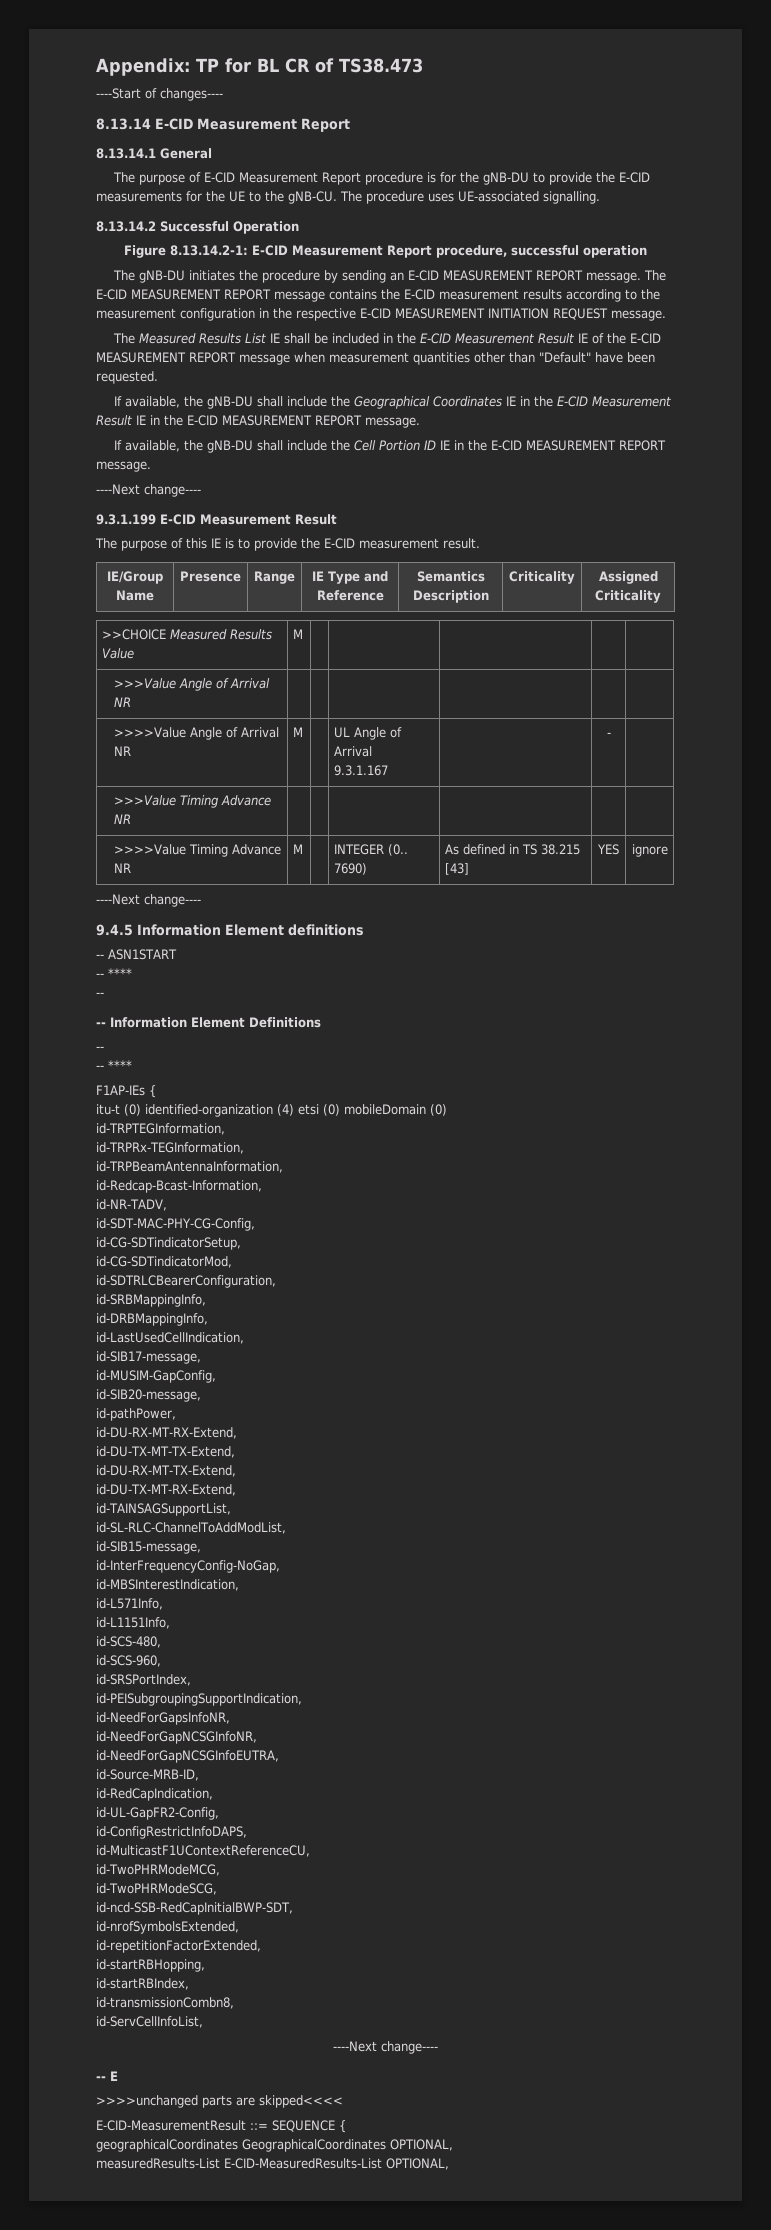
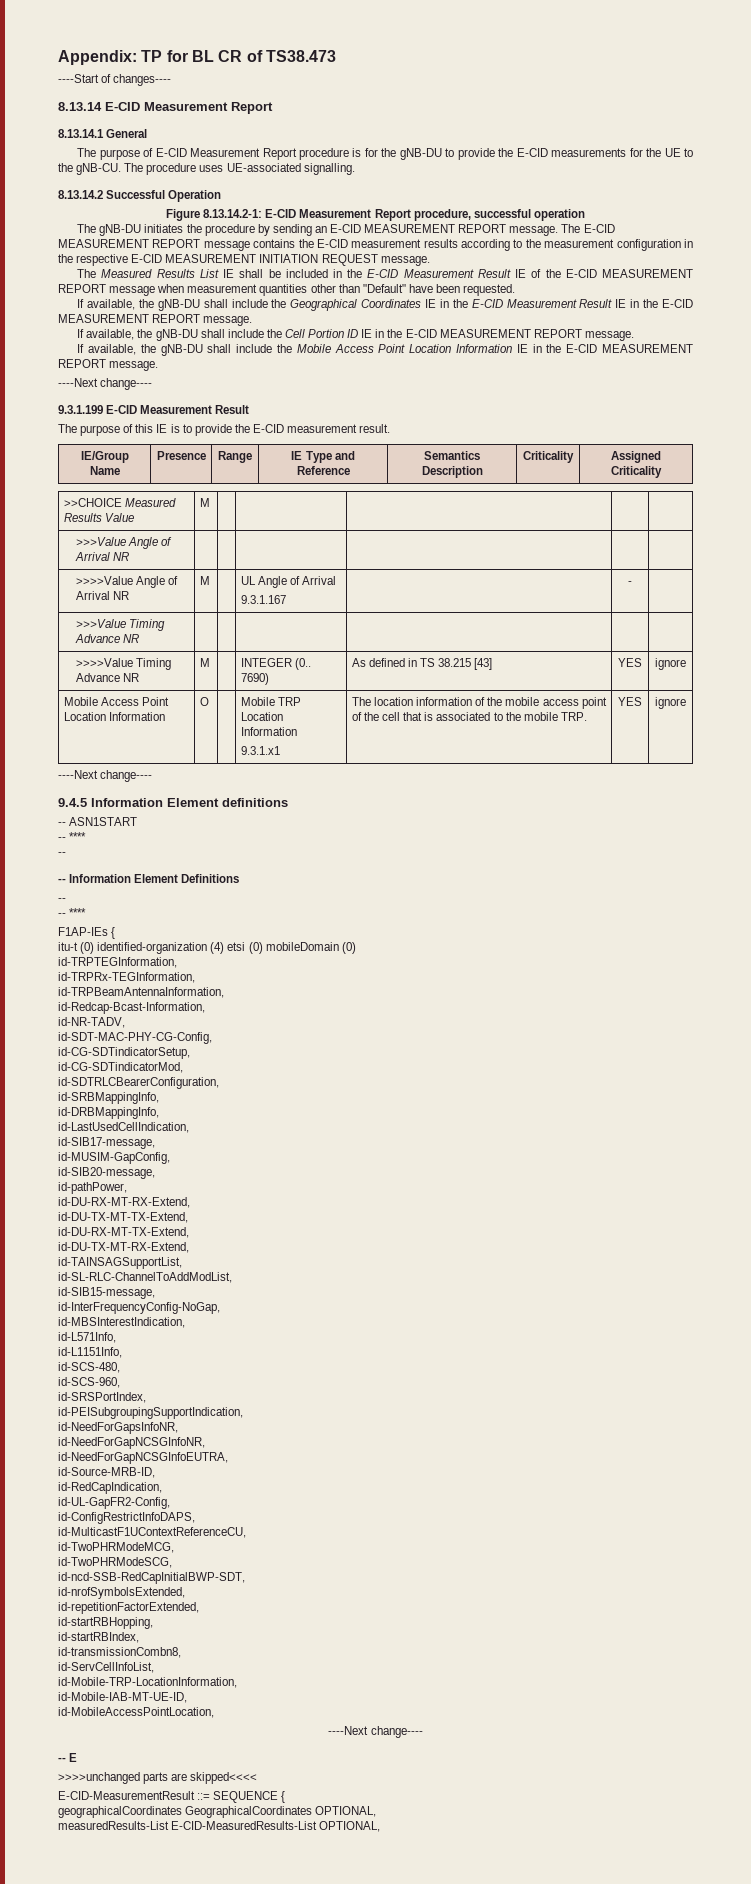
+ If available, the gNB-DU shall include the Mobile Access Point Location Information IE in the E-CID MEASUREMENT REPORT message.
+ Mobile Access Point Location Information | O | | Mobile TRP Location Information
+ 9.3.1.x1 | The location information of the mobile access point of the cell that is associated to the mobile TRP. | YES | ignore
+ id-Mobile-TRP-LocationInformation,
+ id-Mobile-IAB-MT-UE-ID,
+ id-MobileAccessPointLocation,

